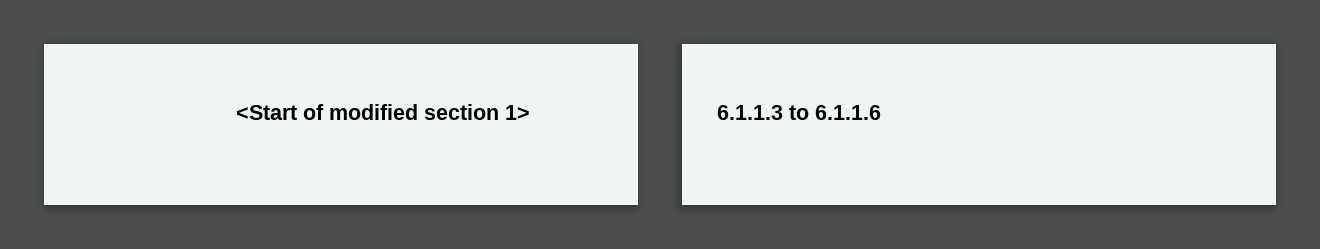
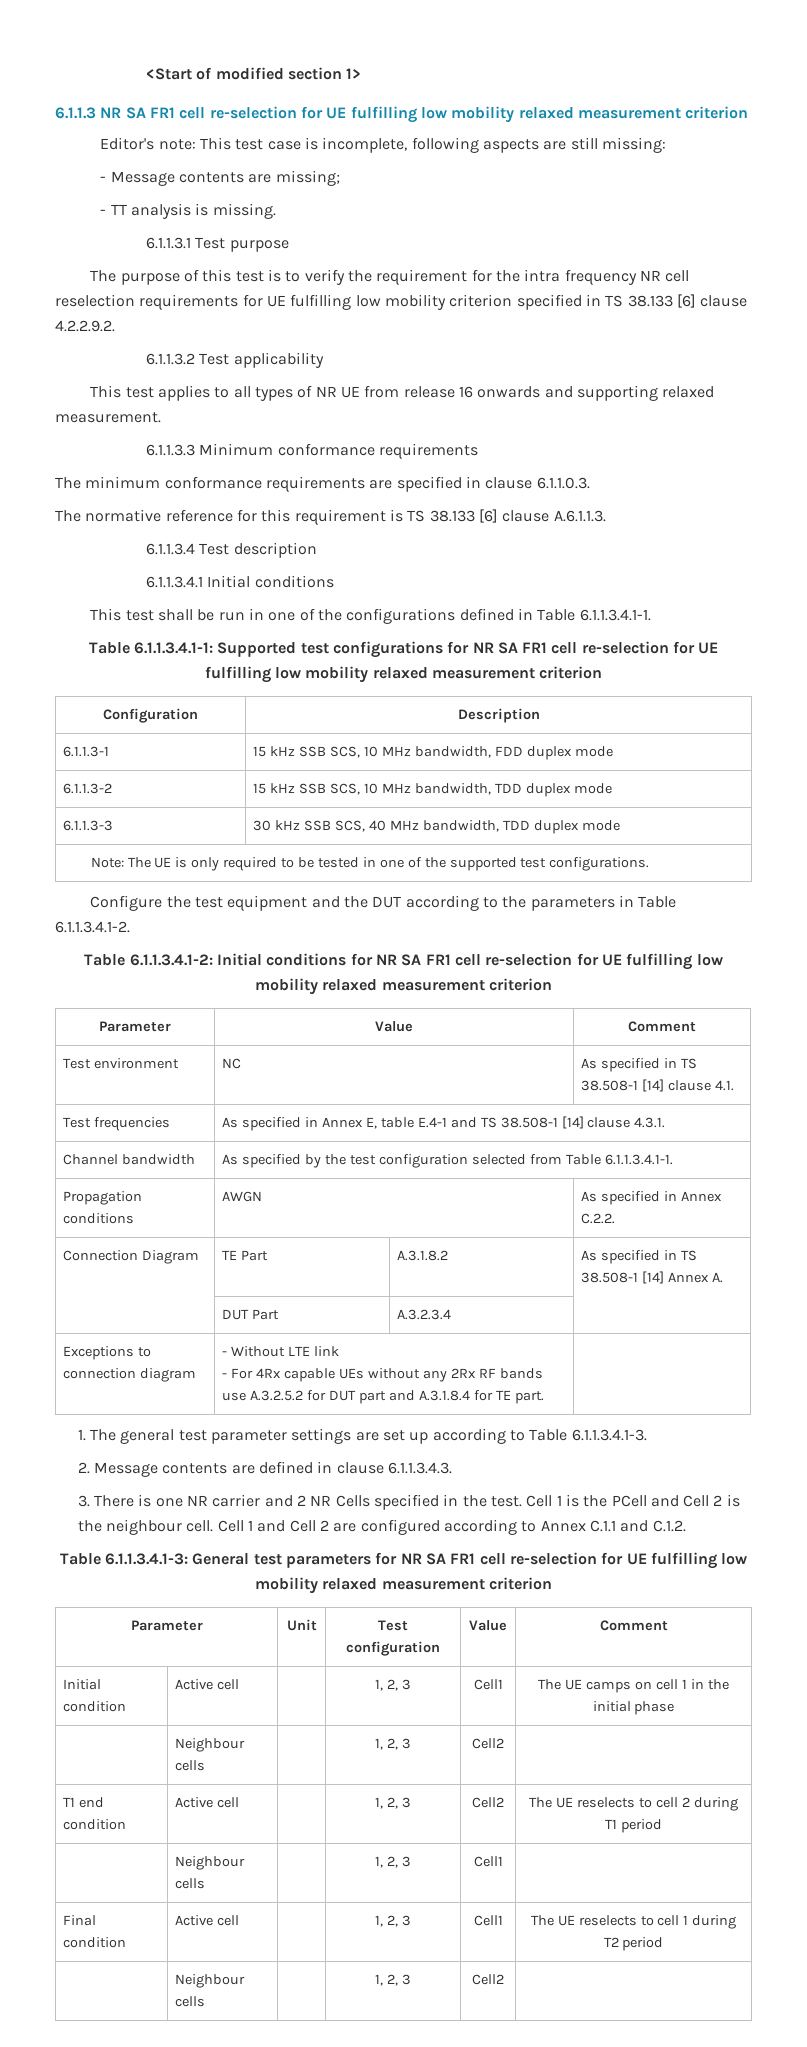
- 6.1.1.3 to 6.1.1.6
+ 6.1.1.3 NR SA FR1 cell re-selection for UE fulfilling low mobility relaxed measurement criterion
+ Editor's note: This test case is incomplete, following aspects are still missing:
+ - Message contents are missing;
+ - TT analysis is missing.
+ 6.1.1.3.1 Test purpose
+ The purpose of this test is to verify the requirement for the intra frequency NR cell reselection requirements for UE fulfilling low mobility criterion specified in TS 38.133 [6] clause 4.2.2.9.2.
+ 6.1.1.3.2 Test applicability
+ This test applies to all types of NR UE from release 16 onwards and supporting relaxed measurement.
+ 6.1.1.3.3 Minimum conformance requirements
+ The minimum conformance requirements are specified in clause 6.1.1.0.3.
+ The normative reference for this requirement is TS 38.133 [6] clause A.6.1.1.3.
+ 6.1.1.3.4 Test description
+ 6.1.1.3.4.1 Initial conditions
+ This test shall be run in one of the configurations defined in Table 6.1.1.3.4.1-1.
+ Table 6.1.1.3.4.1-1: Supported test configurations for NR SA FR1 cell re-selection for UE fulfilling low mobility relaxed measurement criterion
+ Configuration | Description
+ 6.1.1.3-1 | 15 kHz SSB SCS, 10 MHz bandwidth, FDD duplex mode
+ 6.1.1.3-2 | 15 kHz SSB SCS, 10 MHz bandwidth, TDD duplex mode
+ 6.1.1.3-3 | 30 kHz SSB SCS, 40 MHz bandwidth, TDD duplex mode
+ Note: The UE is only required to be tested in one of the supported test configurations.
+ Configure the test equipment and the DUT according to the parameters in Table 6.1.1.3.4.1-2.
+ Table 6.1.1.3.4.1-2: Initial conditions for NR SA FR1 cell re-selection for UE fulfilling low mobility relaxed measurement criterion
+ Parameter | Value | Comment
+ Test environment | NC | As specified in TS 38.508-1 [14] clause 4.1.
+ Test frequencies | As specified in Annex E, table E.4-1 and TS 38.508-1 [14] clause 4.3.1.
+ Channel bandwidth | As specified by the test configuration selected from Table 6.1.1.3.4.1-1.
+ Propagation conditions | AWGN | As specified in Annex C.2.2.
+ Connection Diagram | TE Part | A.3.1.8.2 | As specified in TS 38.508-1 [14] Annex A.
+ | DUT Part | A.3.2.3.4 |
+ Exceptions to connection diagram | - Without LTE link
+ - For 4Rx capable UEs without any 2Rx RF bands use A.3.2.5.2 for DUT part and A.3.1.8.4 for TE part. |
+ 1. The general test parameter settings are set up according to Table 6.1.1.3.4.1-3.
+ 2. Message contents are defined in clause 6.1.1.3.4.3.
+ 3. There is one NR carrier and 2 NR Cells specified in the test. Cell 1 is the PCell and Cell 2 is the neighbour cell. Cell 1 and Cell 2 are configured according to Annex C.1.1 and C.1.2.
+ Table 6.1.1.3.4.1-3: General test parameters for NR SA FR1 cell re-selection for UE fulfilling low mobility relaxed measurement criterion
+ Parameter | Unit | Test configuration | Value | Comment
+ Initial condition | Active cell | | 1, 2, 3 | Cell1 | The UE camps on cell 1 in the initial phase
+ | Neighbour cells | | 1, 2, 3 | Cell2 |
+ T1 end condition | Active cell | | 1, 2, 3 | Cell2 | The UE reselects to cell 2 during T1 period
+ | Neighbour cells | | 1, 2, 3 | Cell1 |
+ Final condition | Active cell | | 1, 2, 3 | Cell1 | The UE reselects to cell 1 during T2 period
+ | Neighbour cells | | 1, 2, 3 | Cell2 |

